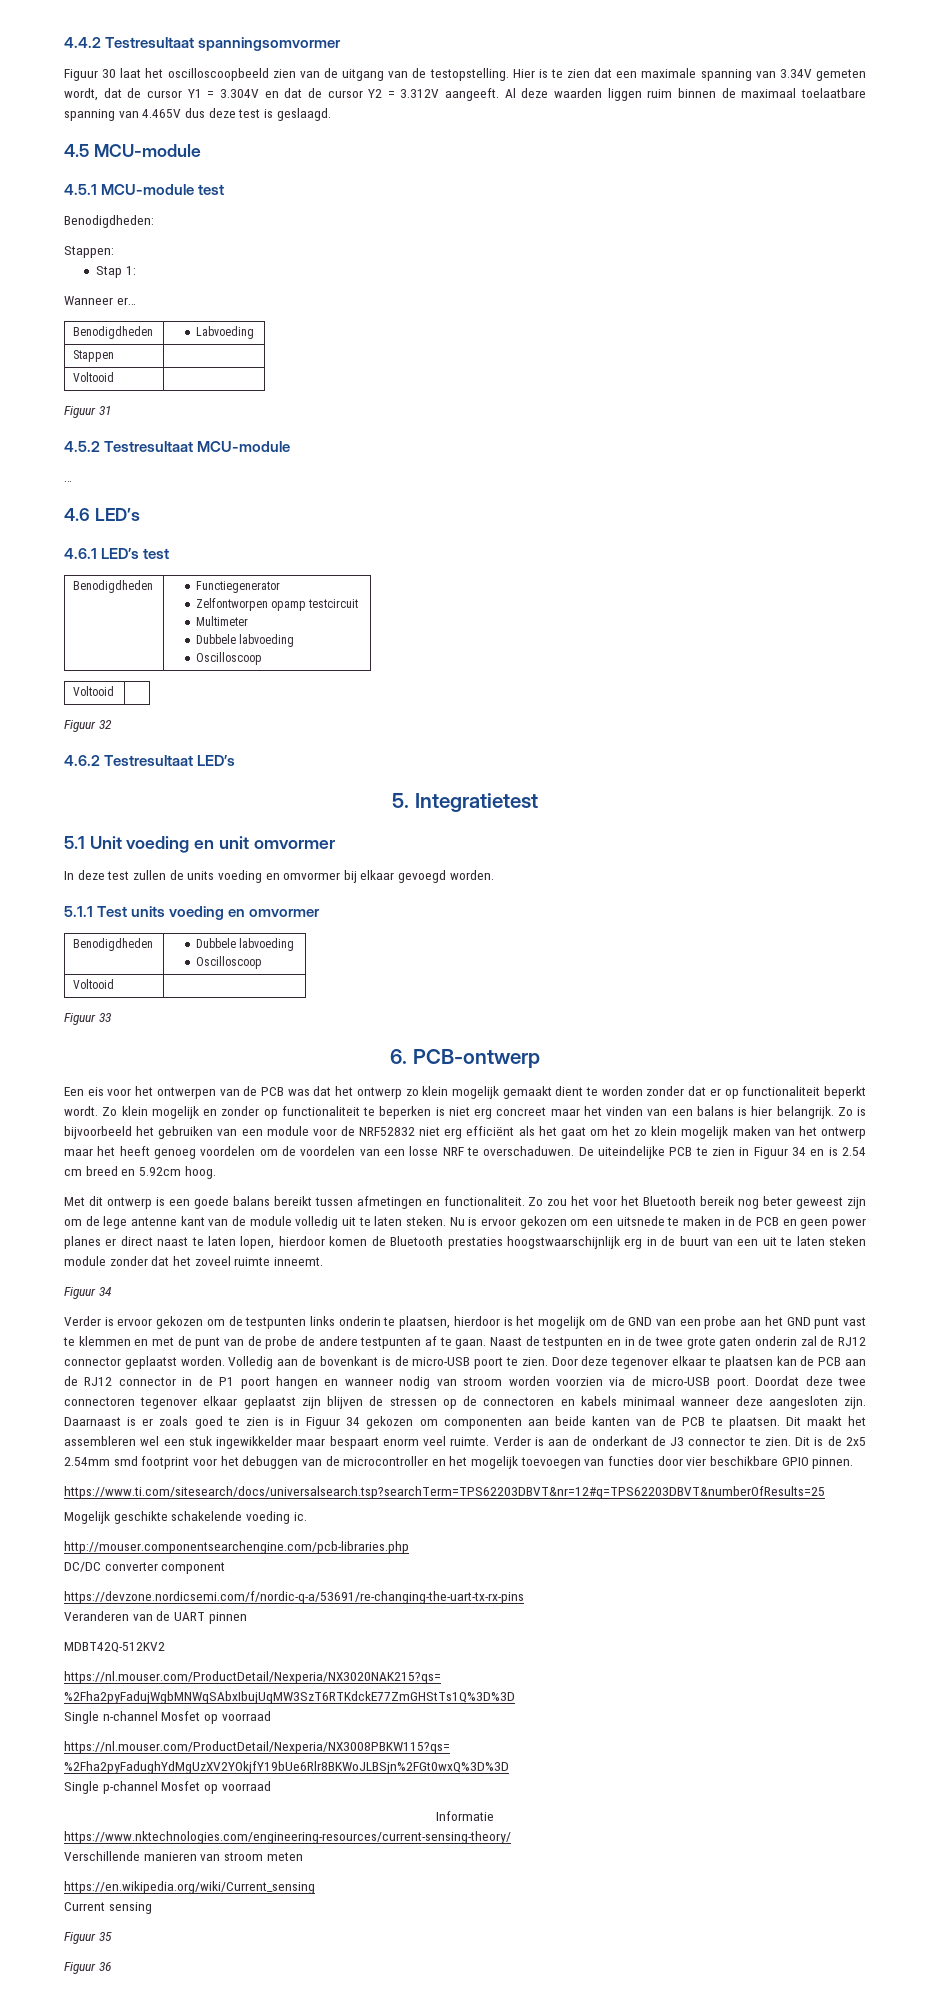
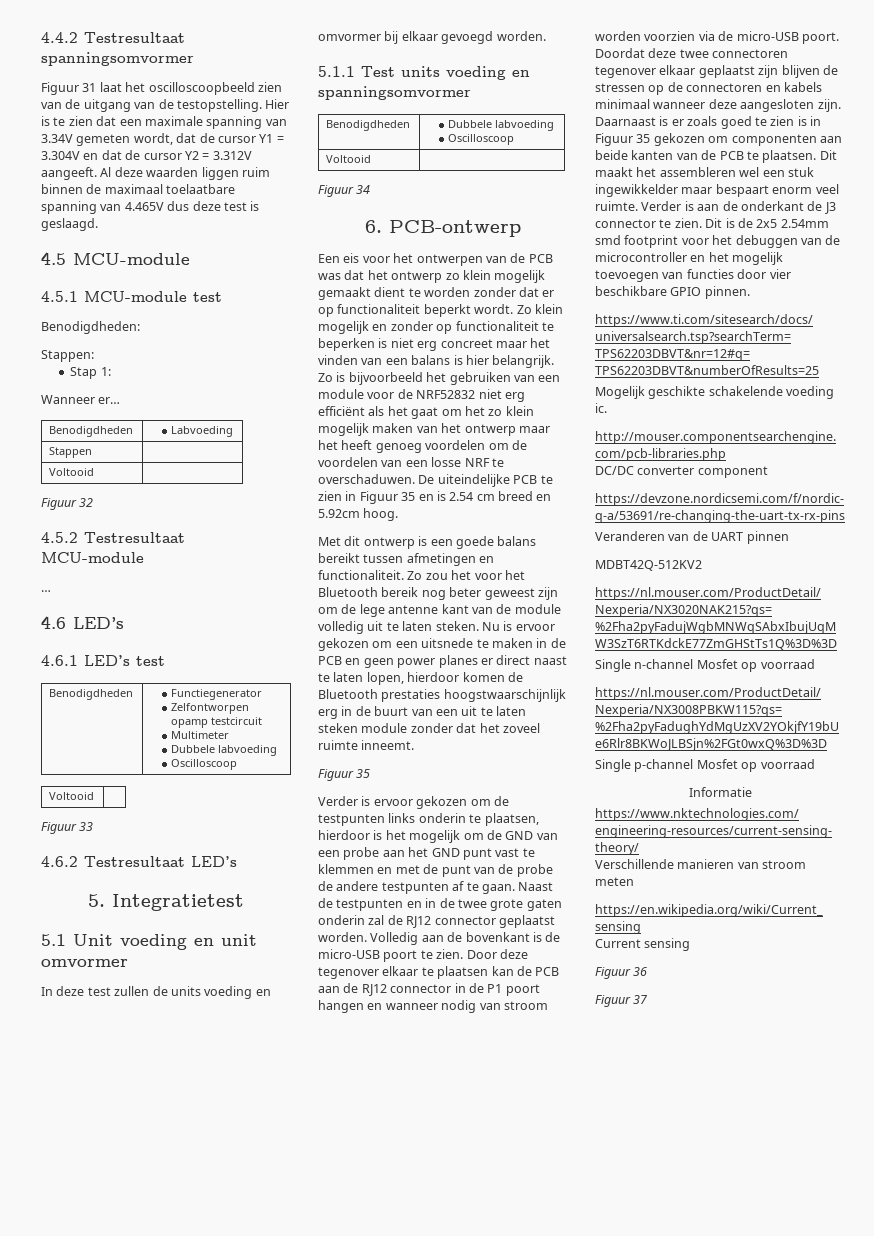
- Figuur 30 laat het oscilloscoopbeeld zien van de uitgang van de testopstelling.
+ Figuur 31 laat het oscilloscoopbeeld zien van de uitgang van de testopstelling.
- Figuur 31
+ Figuur 32
- Figuur 32
+ Figuur 33
- 5.1.1 Test units voeding en omvormer
+ 5.1.1 Test units voeding en spanningsomvormer
- Figuur 33
+ Figuur 34
- De uiteindelijke PCB te zien in Figuur 34 en is 2.54 cm breed en 5.92cm hoog.
+ De uiteindelijke PCB te zien in Figuur 35 en is 2.54 cm breed en 5.92cm hoog.
  Nu is ervoor gekozen om een uitsnede te maken in de PCB en geen power planes er direct naast te laten lopen, hierdoor komen de Bluetooth prestaties hoogstwaarschijnlijk erg in de buurt van een uit te laten steken module zonder dat het zoveel ruimte inneemt.
- Figuur 34
+ Figuur 35
- Daarnaast is er zoals goed te zien is in Figuur 34 gekozen om componenten aan beide kanten van de PCB te plaatsen.
+ Daarnaast is er zoals goed te zien is in Figuur 35 gekozen om componenten aan beide kanten van de PCB te plaatsen.
- Figuur 35
  Figuur 36
+ Figuur 37

